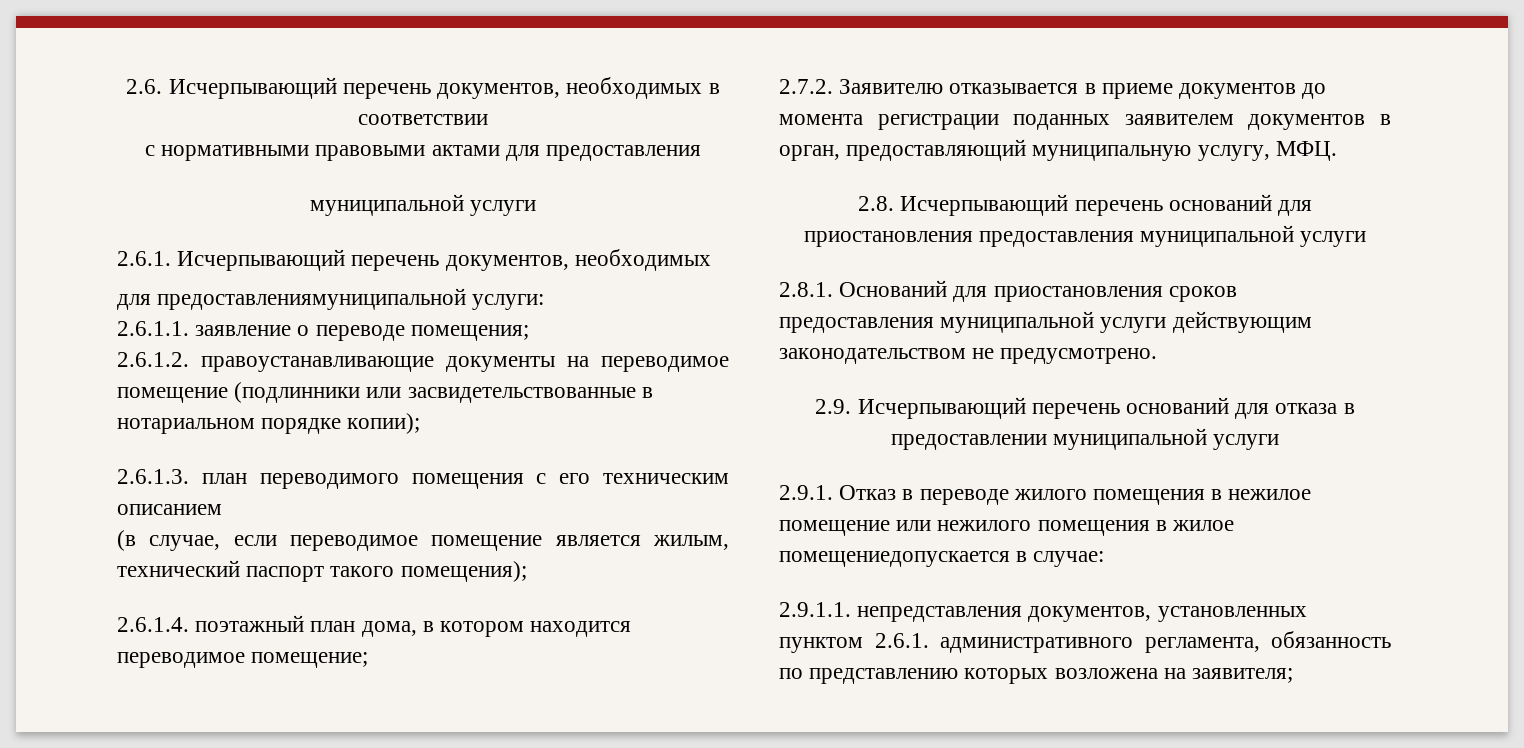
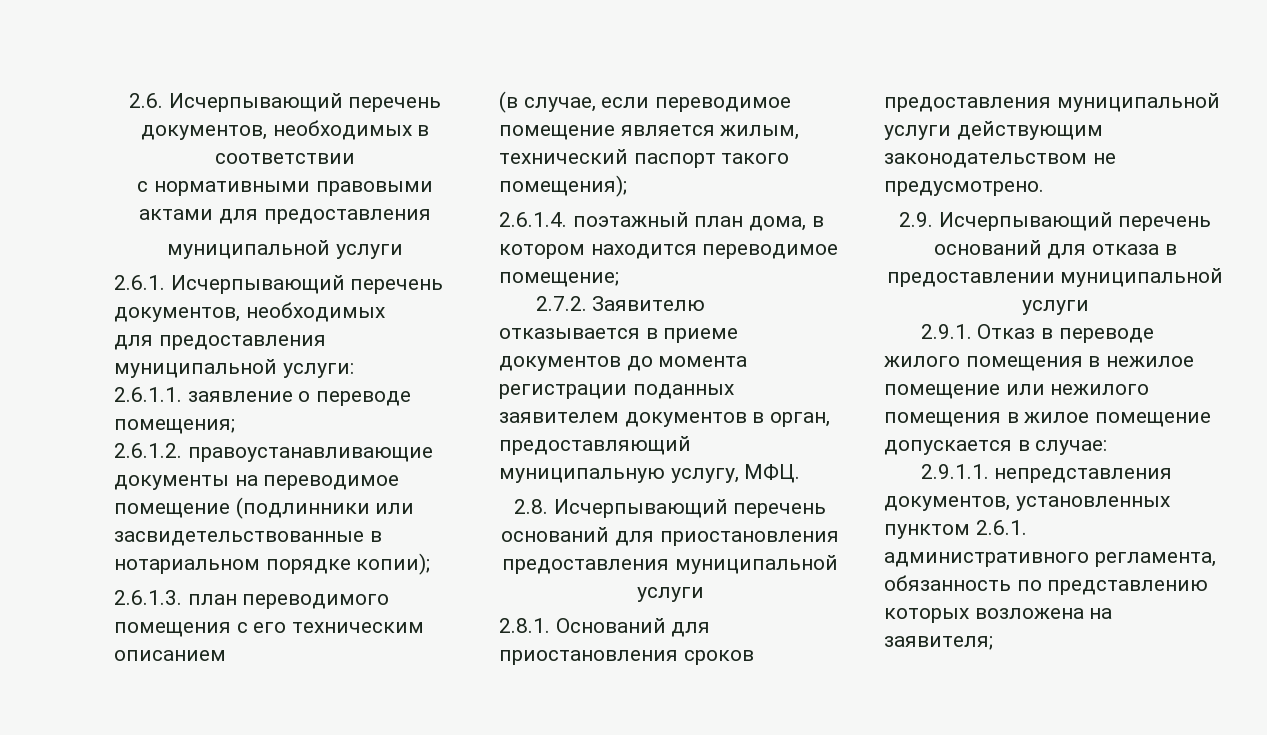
- для предоставлениямуниципальной услуги:
+ для предоставления муниципальной услуги:
- 2.9.1. Отказ в переводе жилого помещения в нежилое помещение или нежилого помещения в жилое помещениедопускается в случае:
+ 2.9.1. Отказ в переводе жилого помещения в нежилое помещение или нежилого помещения в жилое помещение допускается в случае:

